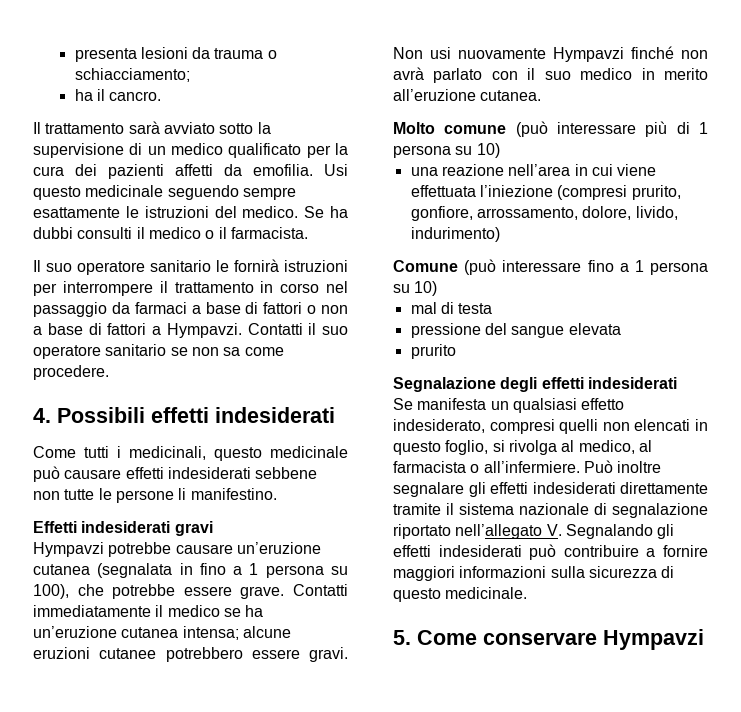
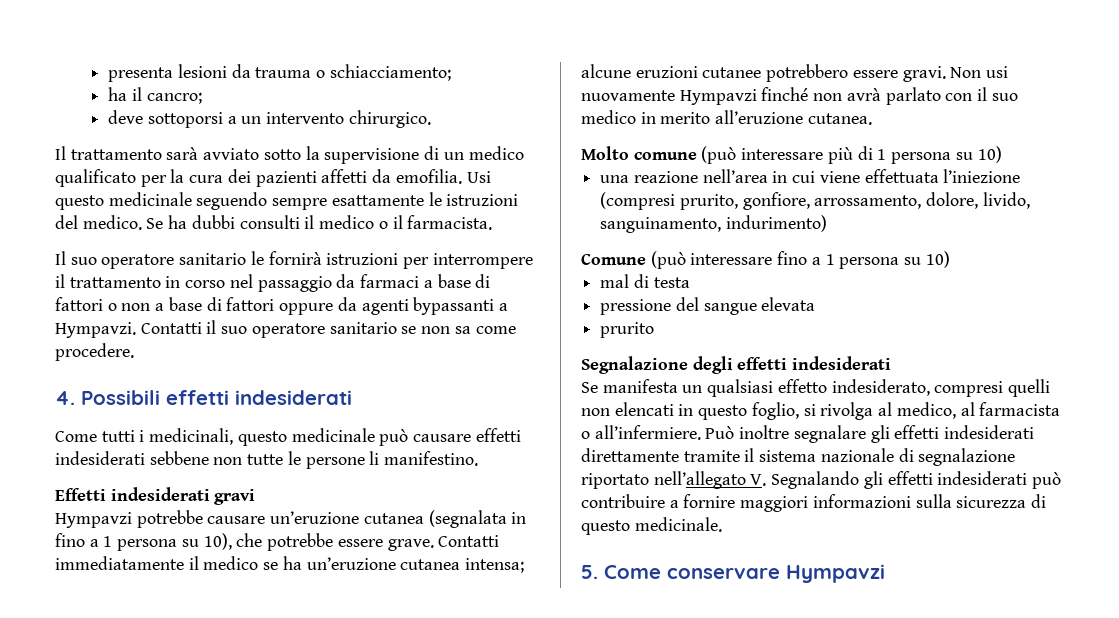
- ha il cancro.
+ ha il cancro;
+ deve sottoporsi a un intervento chirurgico.
- Il suo operatore sanitario le fornirà istruzioni per interrompere il trattamento in corso nel passaggio da farmaci a base di fattori o non a base di fattori a Hympavzi.
+ Il suo operatore sanitario le fornirà istruzioni per interrompere il trattamento in corso nel passaggio da farmaci a base di fattori o non a base di fattori oppure da agenti bypassanti a Hympavzi.
- Hympavzi potrebbe causare un’eruzione cutanea (segnalata in fino a 1 persona su 100), che potrebbe essere grave.
+ Hympavzi potrebbe causare un’eruzione cutanea (segnalata in fino a 1 persona su 10), che potrebbe essere grave.
- una reazione nell’area in cui viene effettuata l’iniezione (compresi prurito, gonfiore, arrossamento, dolore, livido, indurimento)
+ una reazione nell’area in cui viene effettuata l’iniezione (compresi prurito, gonfiore, arrossamento, dolore, livido, sanguinamento, indurimento)

